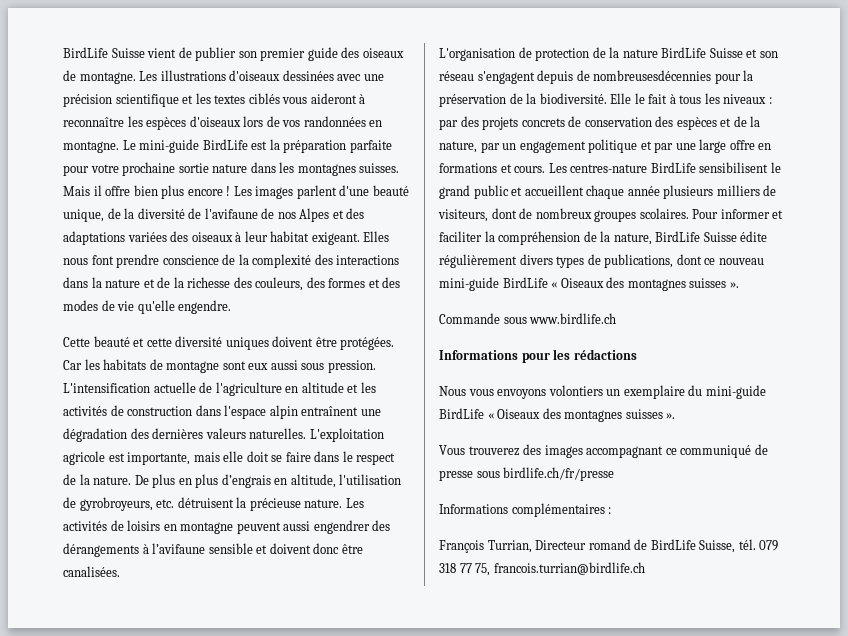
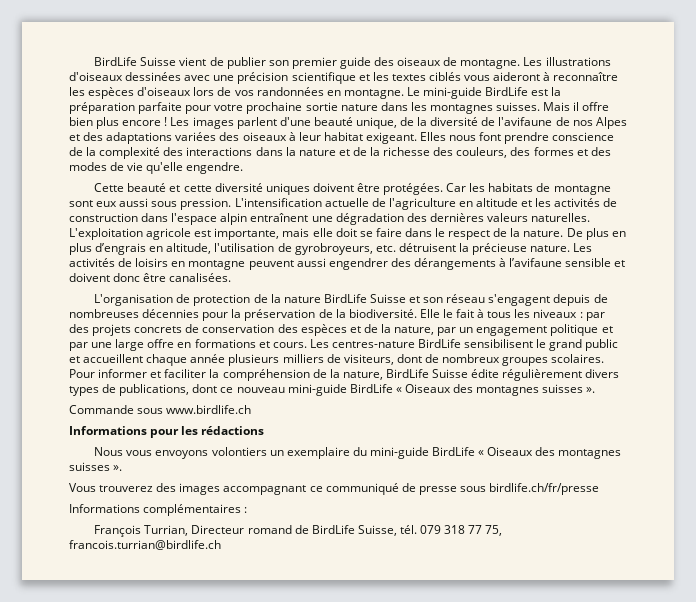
- L'organisation de protection de la nature BirdLife Suisse et son réseau s'engagent depuis de nombreusesdécennies pour la préservation de la biodiversité.
+ L'organisation de protection de la nature BirdLife Suisse et son réseau s'engagent depuis de nombreuses décennies pour la préservation de la biodiversité.

